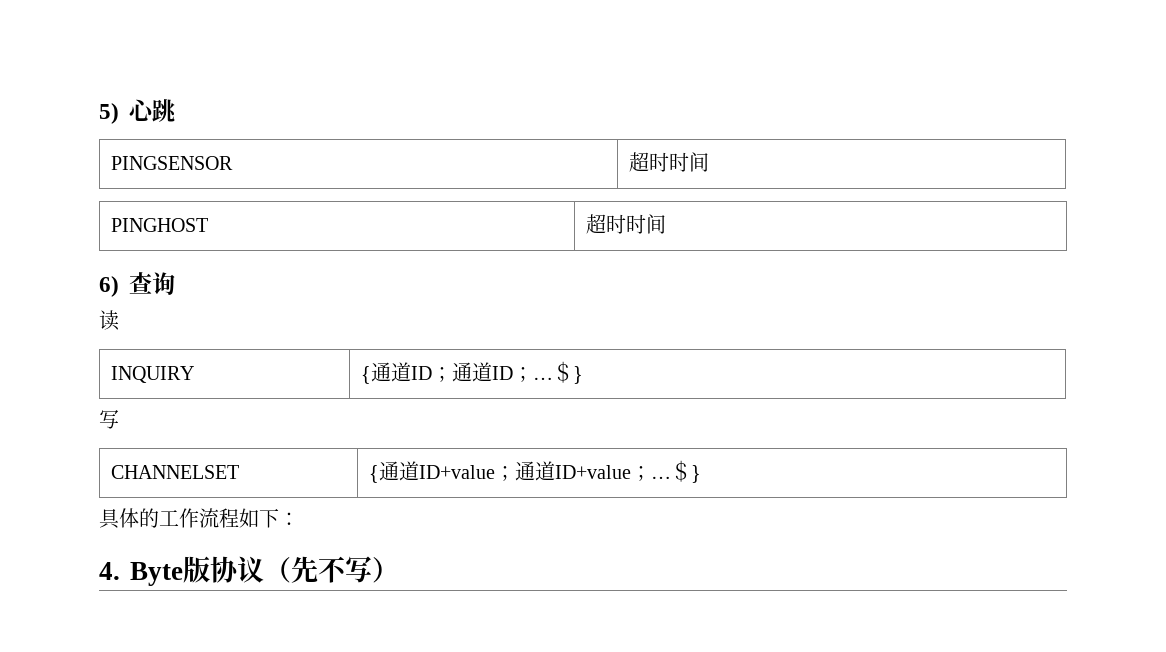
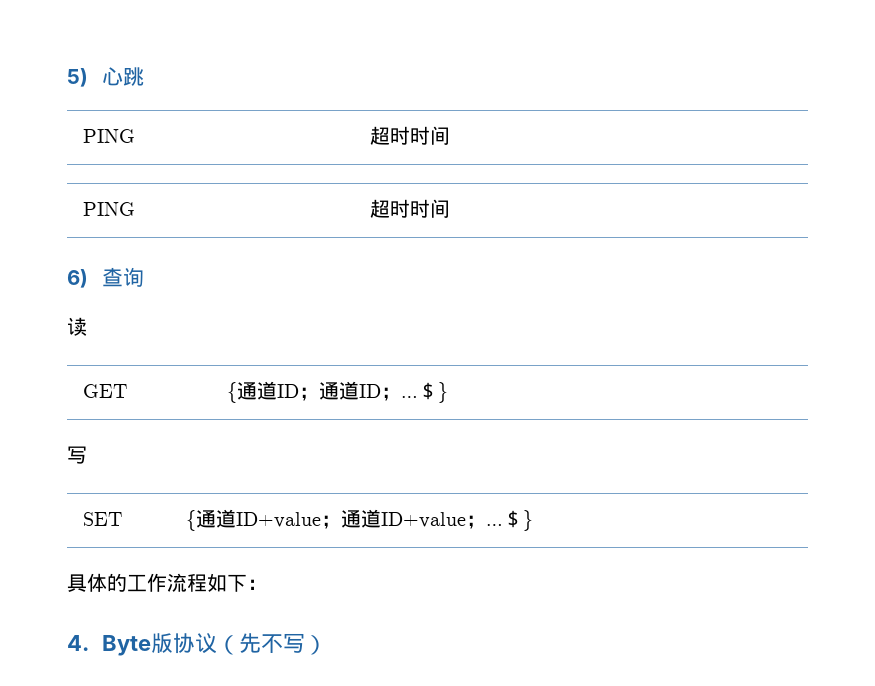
  5)心跳
- PINGSENSOR | 超时时间
- PINGHOST | 超时时间
+ PING | 超时时间
+ PING | 超时时间
- INQUIRY | {通道ID；通道ID；…＄}
+ GET | {通道ID；通道ID；…＄}
- CHANNELSET | {通道ID+value；通道ID+value；…＄}
+ SET | {通道ID+value；通道ID+value；…＄}

